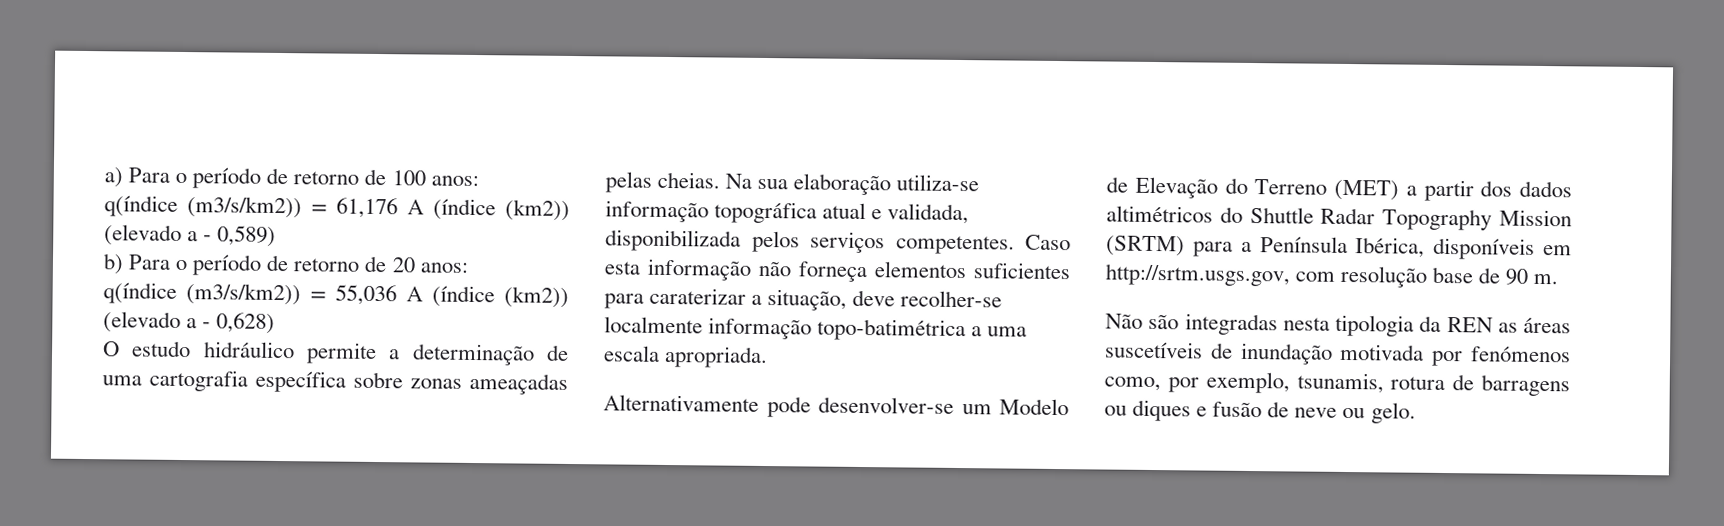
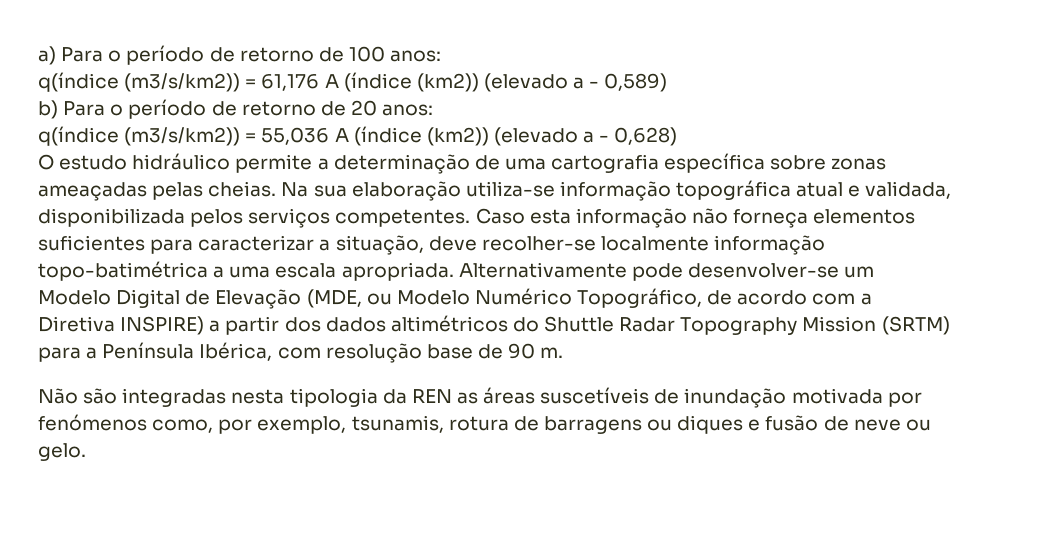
- Caso esta informação não forneça elementos suficientes para caraterizar a situação, deve recolher-se localmente informação topo-batimétrica a uma escala apropriada.
- Alternativamente pode desenvolver-se um Modelo de Elevação do Terreno (MET) a partir dos dados altimétricos do Shuttle Radar Topography Mission (SRTM) para a Península Ibérica, disponíveis em http://srtm.usgs.gov, com resolução base de 90 m.
+ Caso esta informação não forneça elementos suficientes para caracterizar a situação, deve recolher-se localmente informação topo-batimétrica a uma escala apropriada. Alternativamente pode desenvolver-se um Modelo Digital de Elevação (MDE, ou Modelo Numérico Topográfico, de acordo com a Diretiva INSPIRE) a partir dos dados altimétricos do Shuttle Radar Topography Mission (SRTM) para a Península Ibérica, com resolução base de 90 m.

